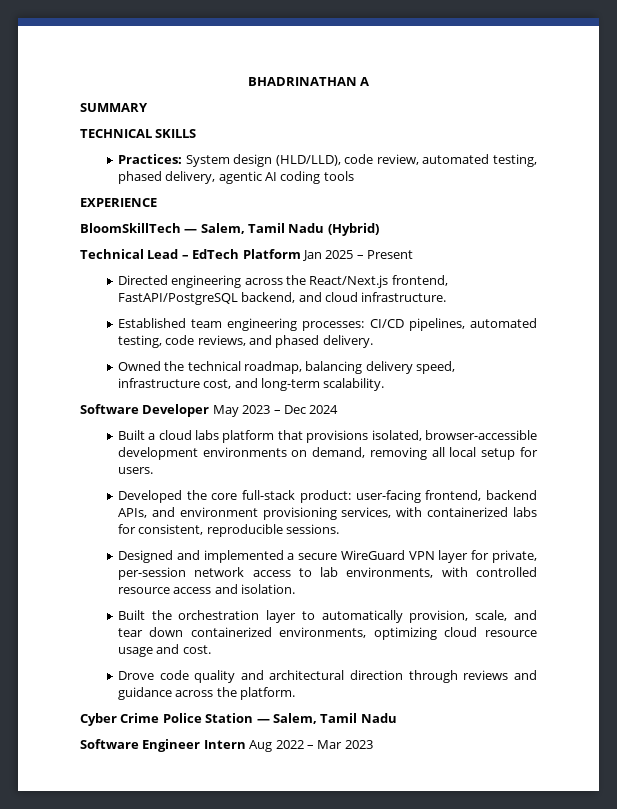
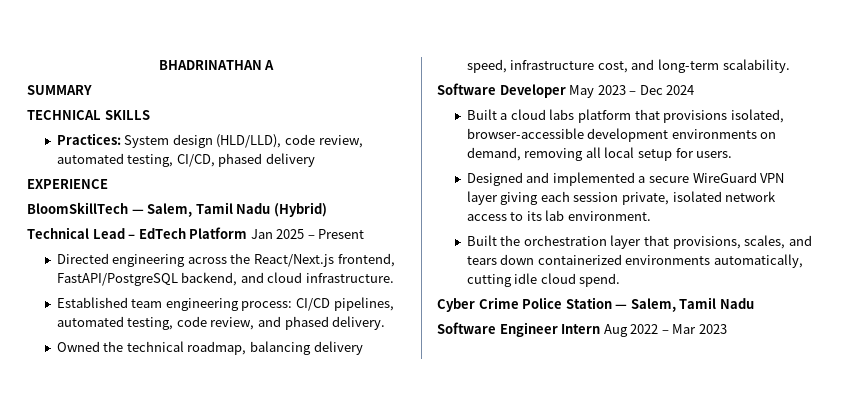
- Practices: System design (HLD/LLD), code review, automated testing, phased delivery, agentic AI coding tools
+ Practices: System design (HLD/LLD), code review, automated testing, CI/CD, phased delivery
- Established team engineering processes: CI/CD pipelines, automated testing, code reviews, and phased delivery.
+ Established team engineering process: CI/CD pipelines, automated testing, code review, and phased delivery.
- Developed the core full-stack product: user-facing frontend, backend APIs, and environment provisioning services, with containerized labs for consistent, reproducible sessions.
- Designed and implemented a secure WireGuard VPN layer for private, per-session network access to lab environments, with controlled resource access and isolation.
- Built the orchestration layer to automatically provision, scale, and tear down containerized environments, optimizing cloud resource usage and cost.
- Drove code quality and architectural direction through reviews and guidance across the platform.
+ Designed and implemented a secure WireGuard VPN layer giving each session private, isolated network access to its lab environment.
+ Built the orchestration layer that provisions, scales, and tears down containerized environments automatically, cutting idle cloud spend.

